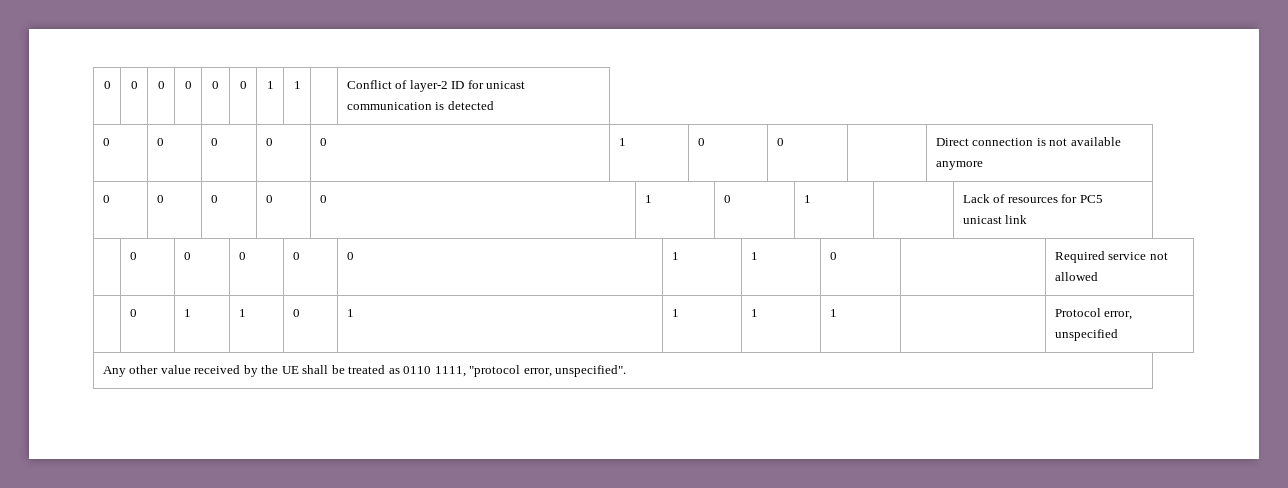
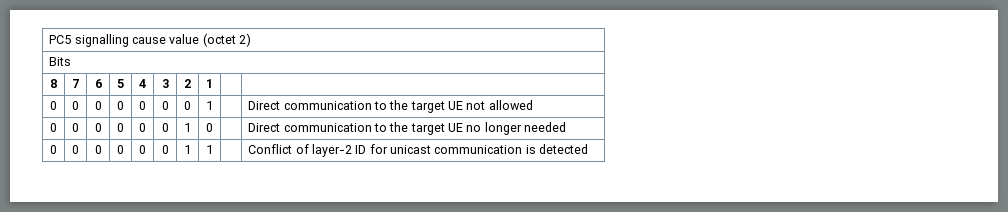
+ PC5 signalling cause value (octet 2)
+ Bits
+ 8 | 7 | 6 | 5 | 4 | 3 | 2 | 1 | |
+ 0 | 0 | 0 | 0 | 0 | 0 | 0 | 1 | | Direct communication to the target UE not allowed
+ 0 | 0 | 0 | 0 | 0 | 0 | 1 | 0 | | Direct communication to the target UE no longer needed
- 0 | 0 | 0 | 0 | 0 | 1 | 0 | 0 | | Direct connection is not available anymore
- 0 | 0 | 0 | 0 | 0 | 1 | 0 | 1 | | Lack of resources for PC5 unicast link
- | 0 | 0 | 0 | 0 | 0 | 1 | 1 | 0 | | Required service not allowed
- | 0 | 1 | 1 | 0 | 1 | 1 | 1 | 1 | | Protocol error, unspecified
- Any other value received by the UE shall be treated as 0110 1111, "protocol error, unspecified".

